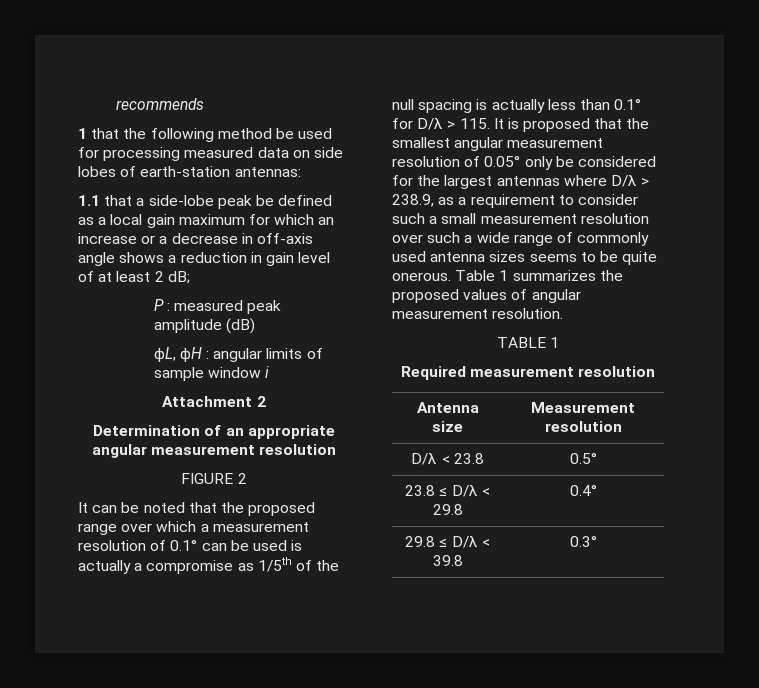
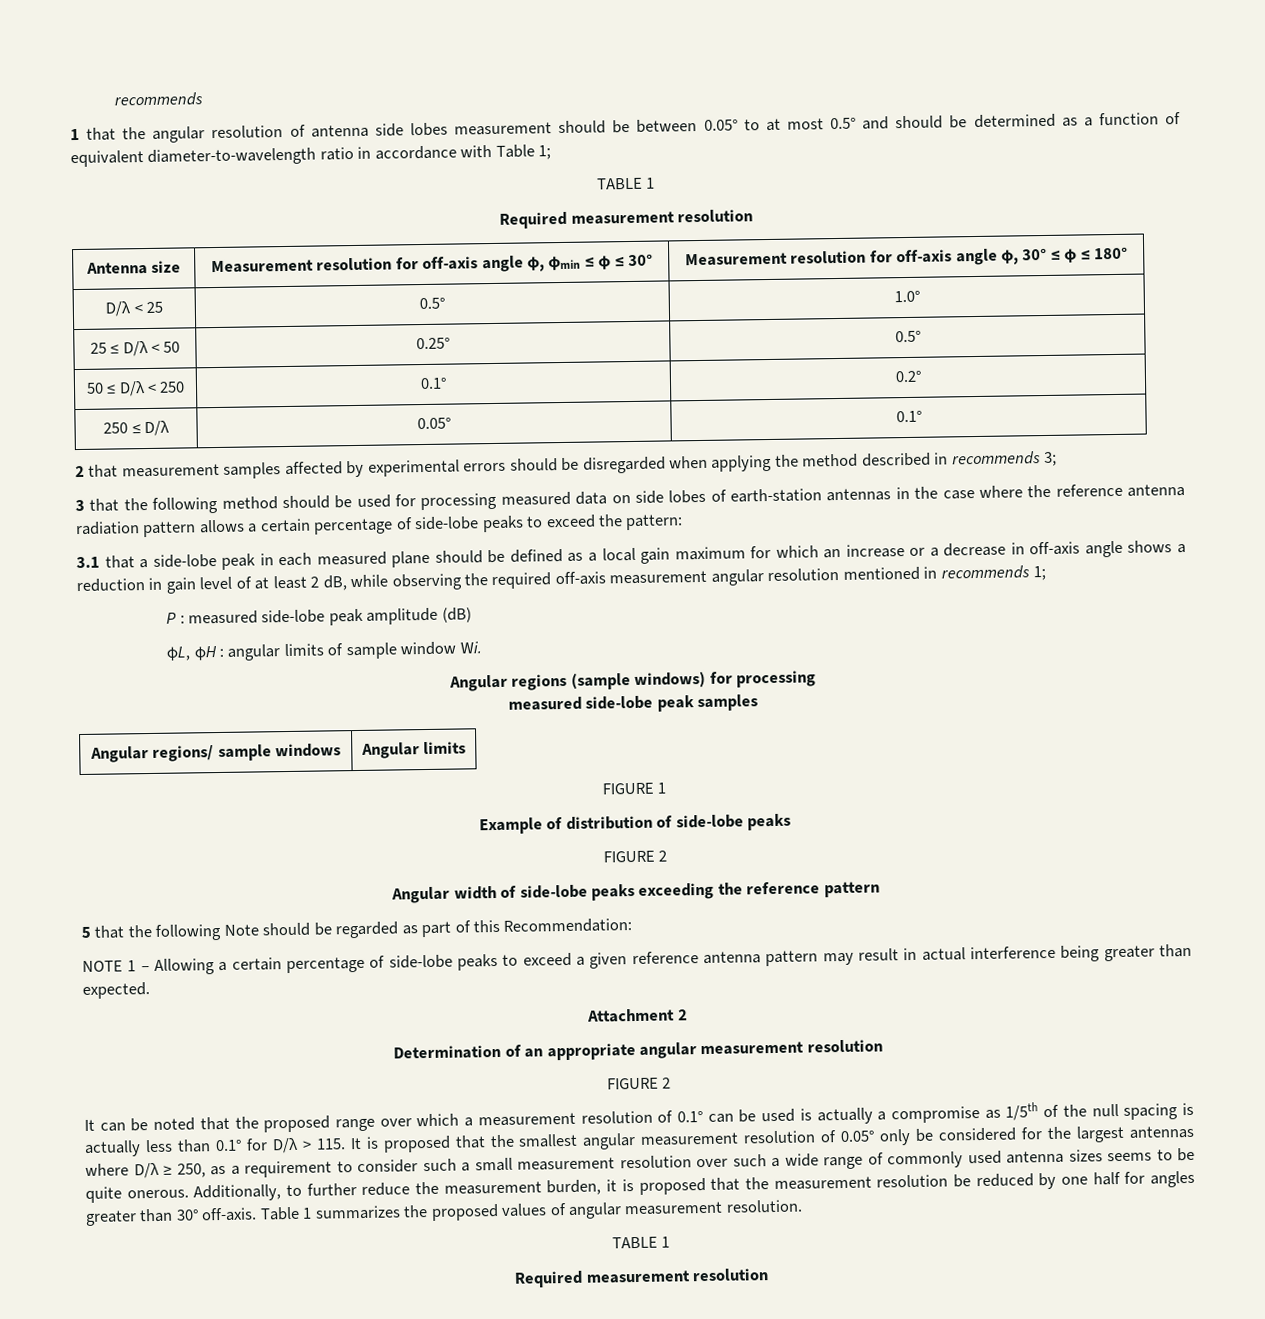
- 1 that the following method be used for processing measured data on side lobes of earth-station antennas:
- 1.1 that a side-lobe peak be defined as a local gain maximum for which an increase or a decrease in off-axis angle shows a reduction in gain level of at least 2 dB;
+ 1 that the angular resolution of antenna side lobes measurement should be between 0.05° to at most 0.5° and should be determined as a function of equivalent diameter-to-wavelength ratio in accordance with Table 1;
+ TABLE 1
+ Required measurement resolution
+ Antenna size | Measurement resolution for off-axis angle φ, φmin ≤ φ ≤ 30° | Measurement resolution for off-axis angle φ, 30° ≤ φ ≤ 180°
+ D/λ < 25 | 0.5° | 1.0°
+ 25 ≤ D/λ < 50 | 0.25° | 0.5°
+ 50 ≤ D/λ < 250 | 0.1° | 0.2°
+ 250 ≤ D/λ | 0.05° | 0.1°
+ 2 that measurement samples affected by experimental errors should be disregarded when applying the method described in recommends 3;
+ 3 that the following method should be used for processing measured data on side lobes of earth-station antennas in the case where the reference antenna radiation pattern allows a certain percentage of side-lobe peaks to exceed the pattern:
+ 3.1 that a side-lobe peak in each measured plane should be defined as a local gain maximum for which an increase or a decrease in off-axis angle shows a reduction in gain level of at least 2 dB, while observing the required off-axis measurement angular resolution mentioned in recommends 1;
- P : measured peak amplitude (dB)
+ P : measured side-lobe peak amplitude (dB)
- ϕL, ϕH : angular limits of sample window i
+ ϕL, ϕH : angular limits of sample window Wi.
+ Angular regions (sample windows) for processing
+ measured side-lobe peak samples
+ Angular regions/ sample windows | Angular limits
+ FIGURE 1
+ Example of distribution of side-lobe peaks
+ FIGURE 2
+ Angular width of side-lobe peaks exceeding the reference pattern
+ 5 that the following Note should be regarded as part of this Recommendation:
+ NOTE 1 – Allowing a certain percentage of side-lobe peaks to exceed a given reference antenna pattern may result in actual interference being greater than expected.
- It can be noted that the proposed range over which a measurement resolution of 0.1° can be used is actually a compromise as 1/5th of the null spacing is actually less than 0.1° for D/λ > 115. It is proposed that the smallest angular measurement resolution of 0.05° only be considered for the largest antennas where D/λ > 238.9, as a requirement to consider such a small measurement resolution over such a wide range of commonly used antenna sizes seems to be quite onerous.
+ It can be noted that the proposed range over which a measurement resolution of 0.1° can be used is actually a compromise as 1/5th of the null spacing is actually less than 0.1° for D/λ > 115. It is proposed that the smallest angular measurement resolution of 0.05° only be considered for the largest antennas where D/λ ≥ 250, as a requirement to consider such a small measurement resolution over such a wide range of commonly used antenna sizes seems to be quite onerous.
+ Additionally, to further reduce the measurement burden, it is proposed that the measurement resolution be reduced by one half for angles greater than 30° off-axis.
- Antenna size | Measurement resolution
- D/λ < 23.8 | 0.5°
- 23.8 ≤ D/λ < 29.8 | 0.4°
- 29.8 ≤ D/λ < 39.8 | 0.3°

